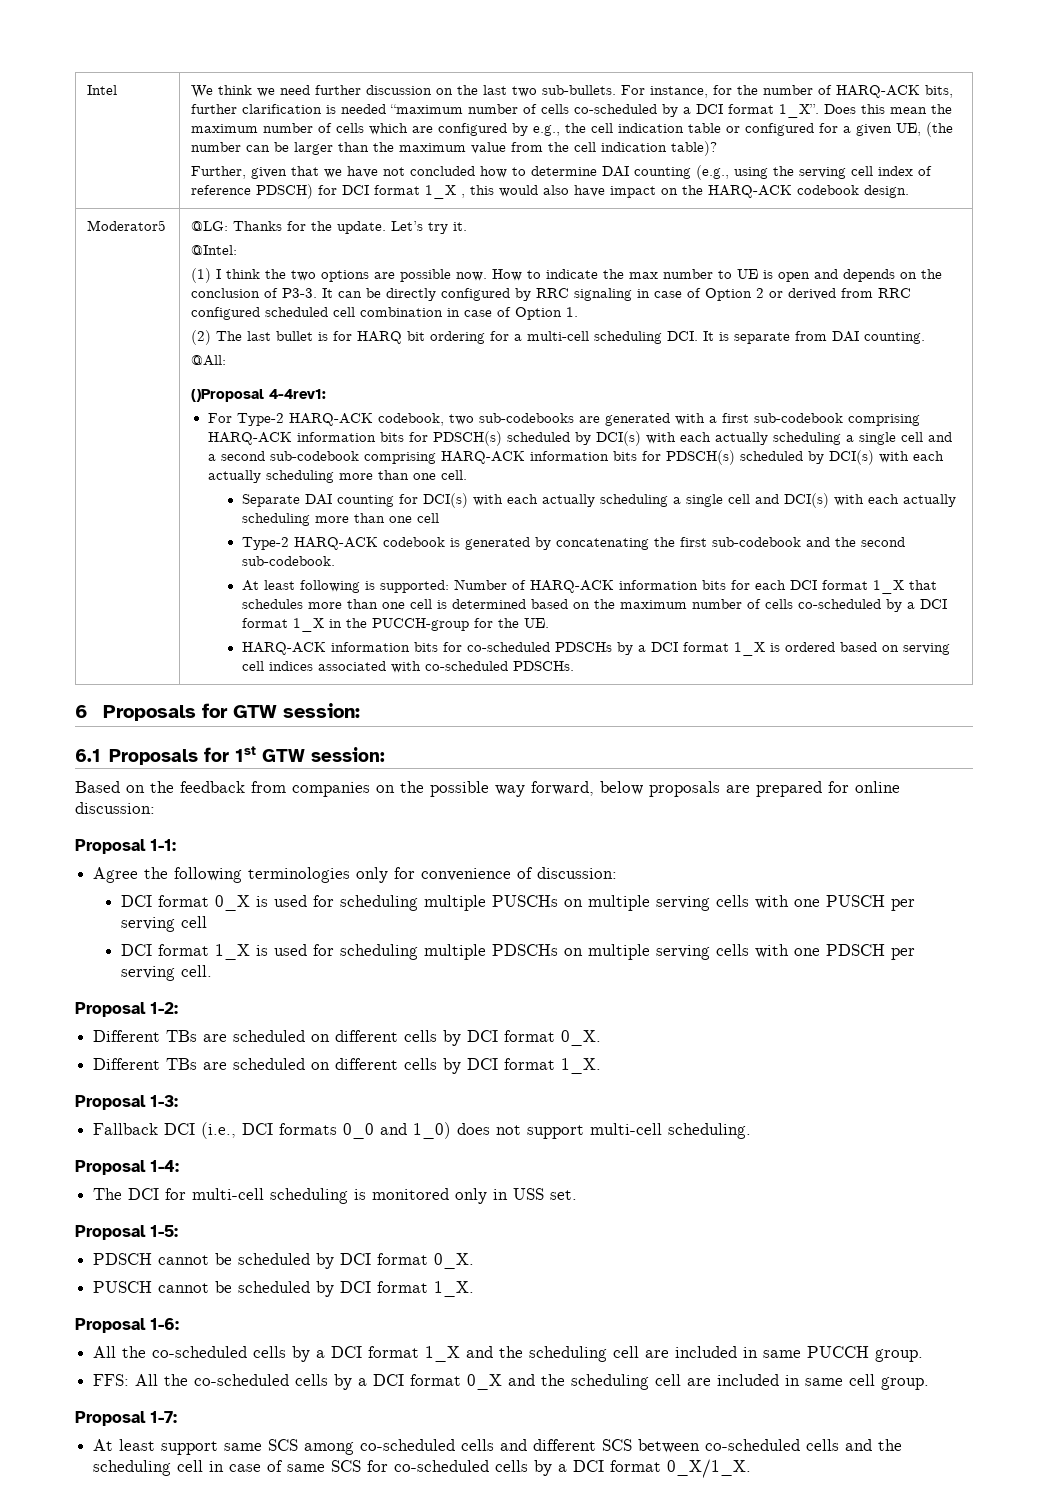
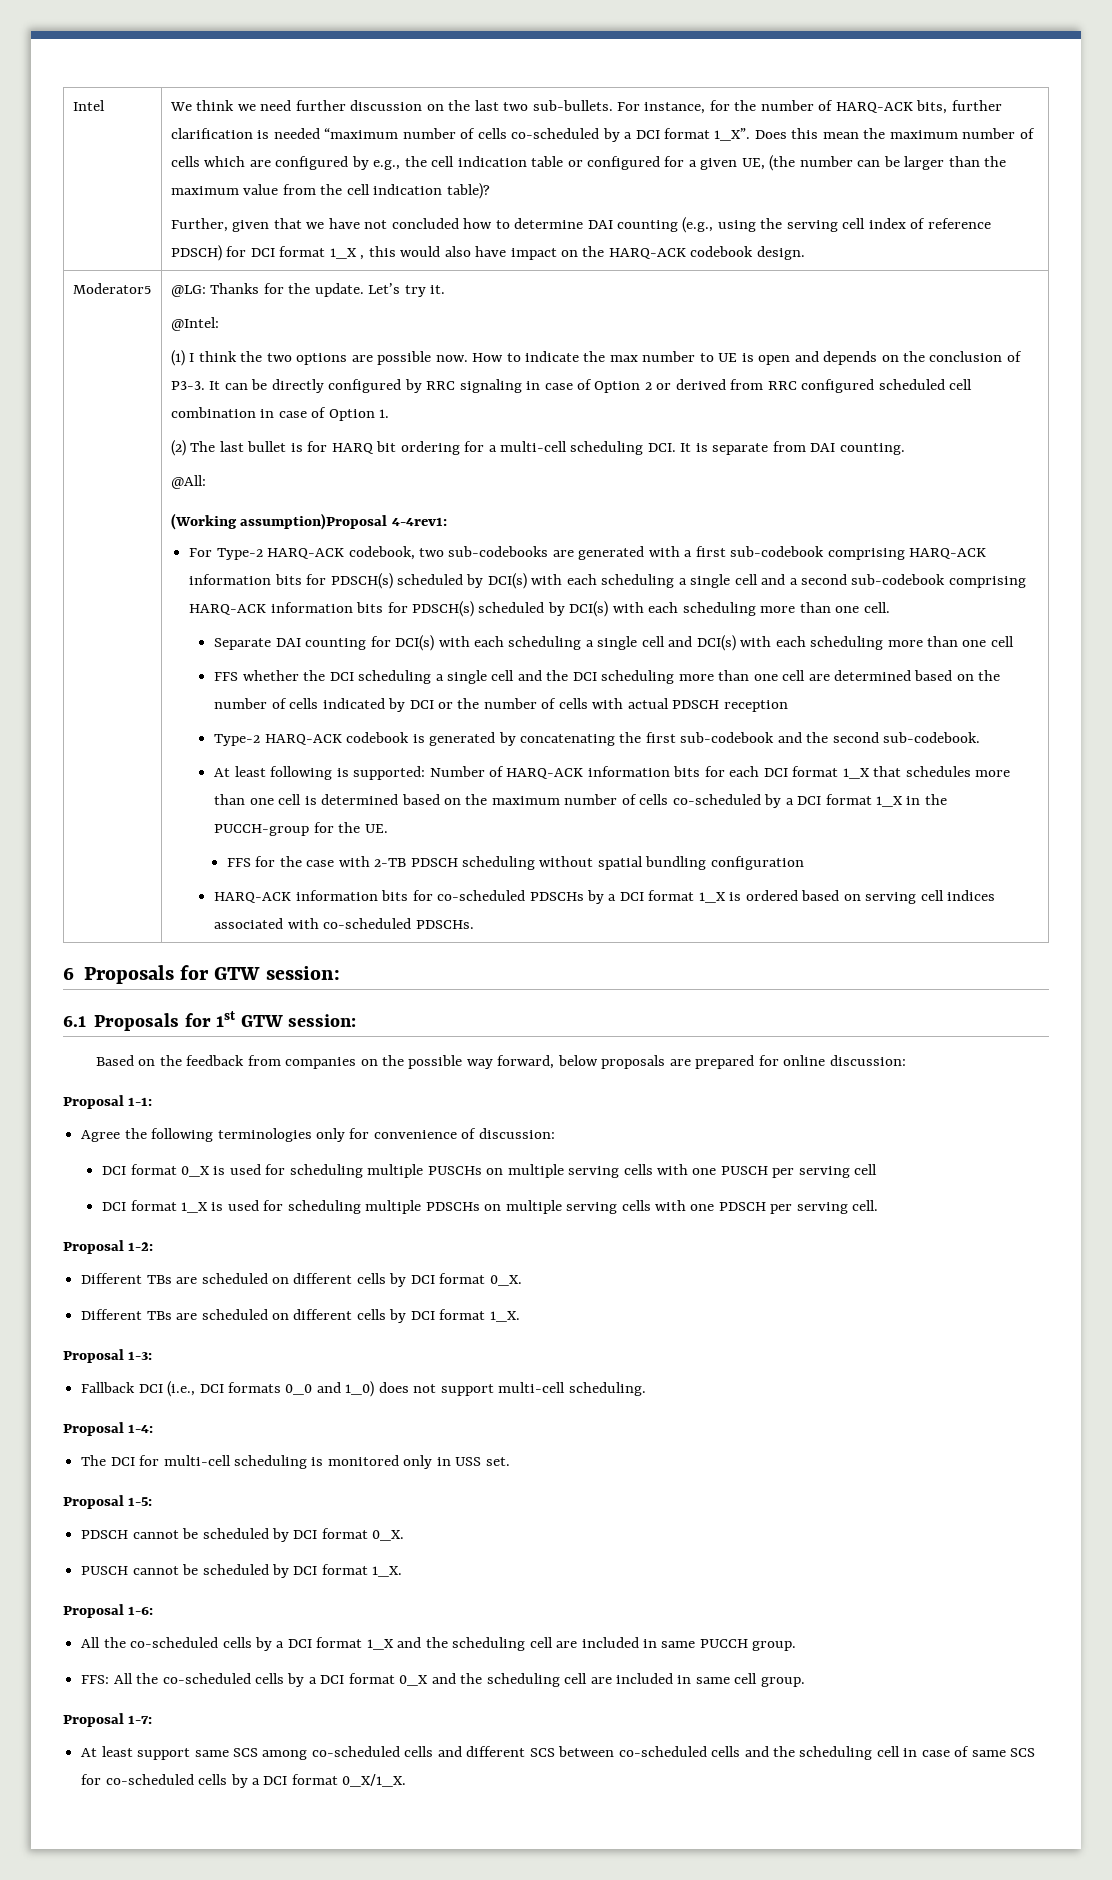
- ()Proposal 4-4rev1:
+ (Working assumption)Proposal 4-4rev1:
- For Type-2 HARQ-ACK codebook, two sub-codebooks are generated with a first sub-codebook comprising HARQ-ACK information bits for PDSCH(s) scheduled by DCI(s) with each actually scheduling a single cell and a second sub-codebook comprising HARQ-ACK information bits for PDSCH(s) scheduled by DCI(s) with each actually scheduling more than one cell.
+ For Type-2 HARQ-ACK codebook, two sub-codebooks are generated with a first sub-codebook comprising HARQ-ACK information bits for PDSCH(s) scheduled by DCI(s) with each scheduling a single cell and a second sub-codebook comprising HARQ-ACK information bits for PDSCH(s) scheduled by DCI(s) with each scheduling more than one cell.
- Separate DAI counting for DCI(s) with each actually scheduling a single cell and DCI(s) with each actually scheduling more than one cell
+ Separate DAI counting for DCI(s) with each scheduling a single cell and DCI(s) with each scheduling more than one cell
+ FFS whether the DCI scheduling a single cell and the DCI scheduling more than one cell are determined based on the number of cells indicated by DCI or the number of cells with actual PDSCH reception
+ FFS for the case with 2-TB PDSCH scheduling without spatial bundling configuration

